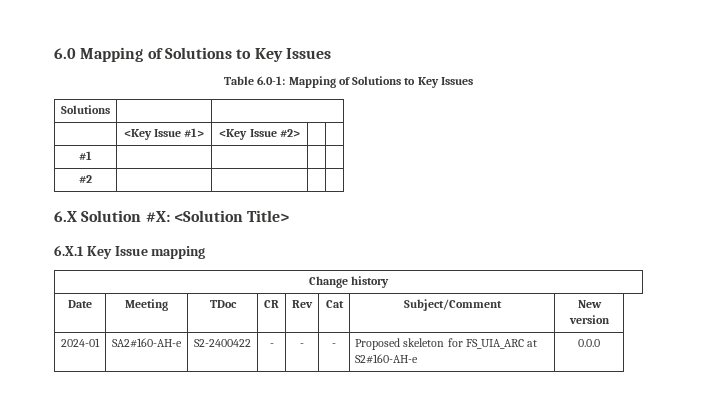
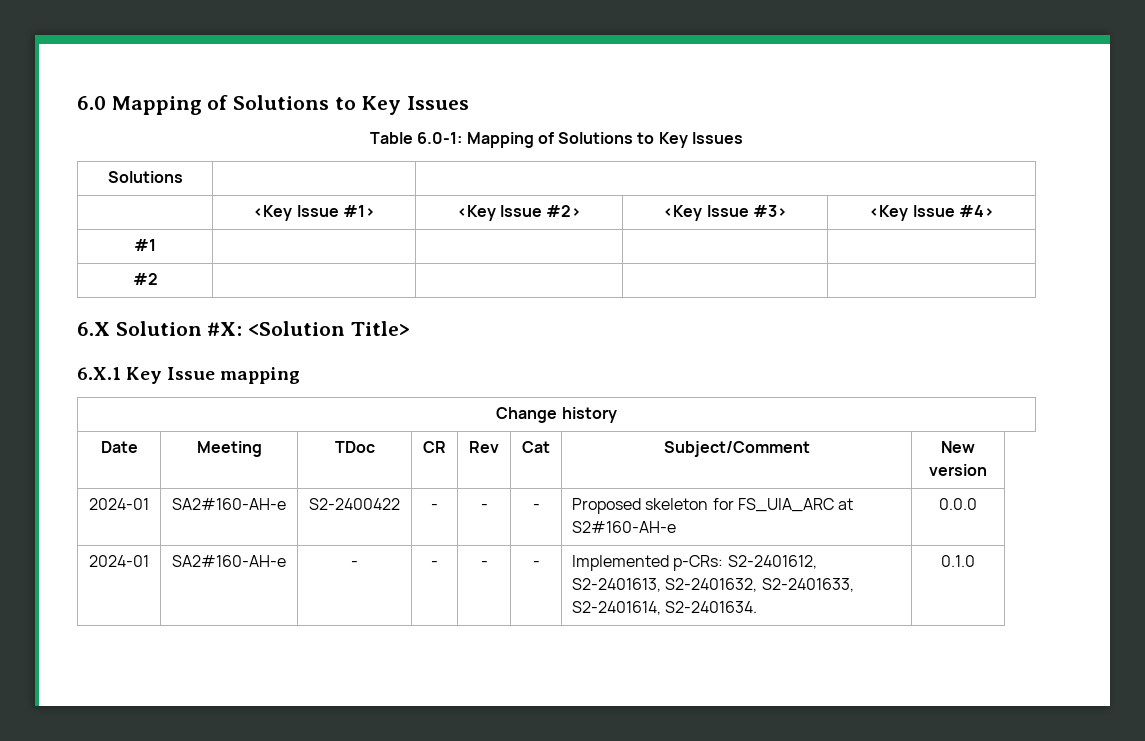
- | <Key Issue #1> | <Key Issue #2> | |
+ | <Key Issue #1> | <Key Issue #2> | <Key Issue #3> | <Key Issue #4>
+ 2024-01 | SA2#160-AH-e | - | - | - | - | Implemented p-CRs: S2-2401612, S2-2401613, S2-2401632, S2-2401633, S2-2401614, S2-2401634. | 0.1.0

